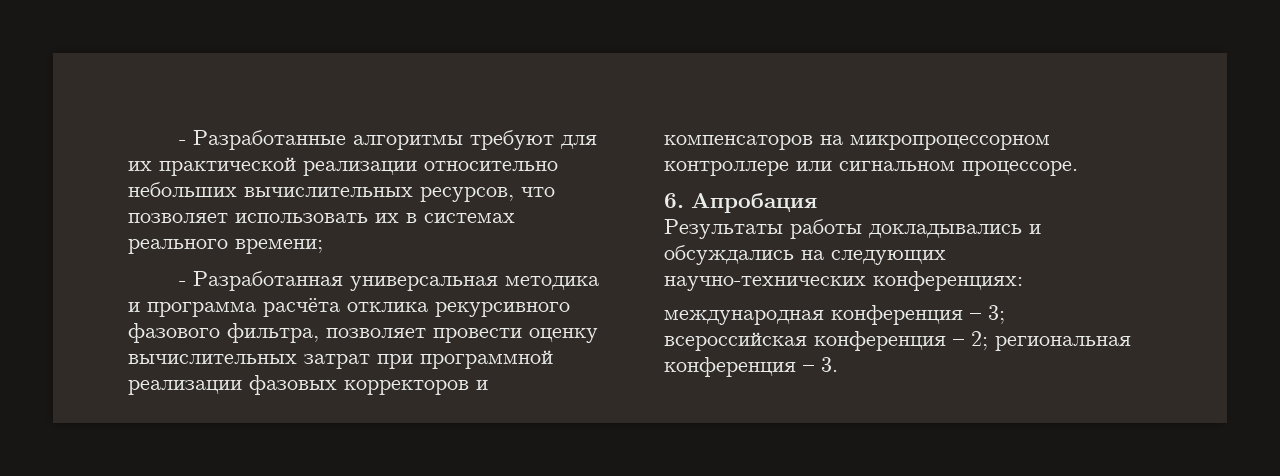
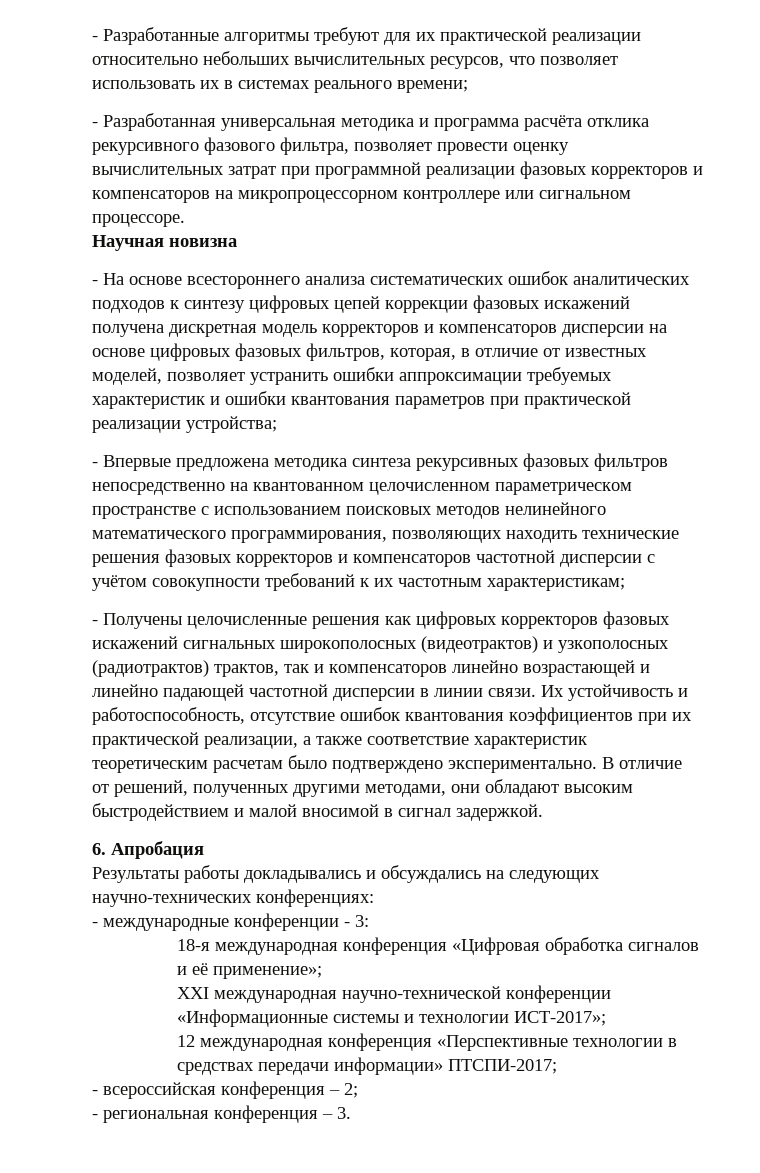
+ Научная новизна
+ - На основе всестороннего анализа систематических ошибок аналитических подходов к синтезу цифровых цепей коррекции фазовых искажений получена дискретная модель корректоров и компенсаторов дисперсии на основе цифровых фазовых фильтров, которая, в отличие от известных моделей, позволяет устранить ошибки аппроксимации требуемых характеристик и ошибки квантования параметров при практической реализации устройства;
+ - Впервые предложена методика синтеза рекурсивных фазовых фильтров непосредственно на квантованном целочисленном параметрическом пространстве с использованием поисковых методов нелинейного математического программирования, позволяющих находить технические решения фазовых корректоров и компенсаторов частотной дисперсии с учётом совокупности требований к их частотным характеристикам;
+ - Получены целочисленные решения как цифровых корректоров фазовых искажений сигнальных широкополосных (видеотрактов) и узкополосных (радиотрактов) трактов, так и компенсаторов линейно возрастающей и линейно падающей частотной дисперсии в линии связи. Их устойчивость и работоспособность, отсутствие ошибок квантования коэффициентов при их практической реализации, а также соответствие характеристик теоретическим расчетам было подтверждено экспериментально. В отличие от решений, полученных другими методами, они обладают высоким быстродействием и малой вносимой в сигнал задержкой.
- международная конференция – 3; всероссийская конференция – 2; региональная конференция – 3.
+ - международные конференции - 3:
+ 18-я международная конференция «Цифровая обработка сигналов и её применение»;
+ XХI международная научно-технической конференции «Информационные системы и технологии ИСТ-2017»;
+ 12 международная конференция «Перспективные технологии в средствах передачи информации» ПТСПИ-2017;
+ - всероссийская конференция – 2;
+ - региональная конференция – 3.

